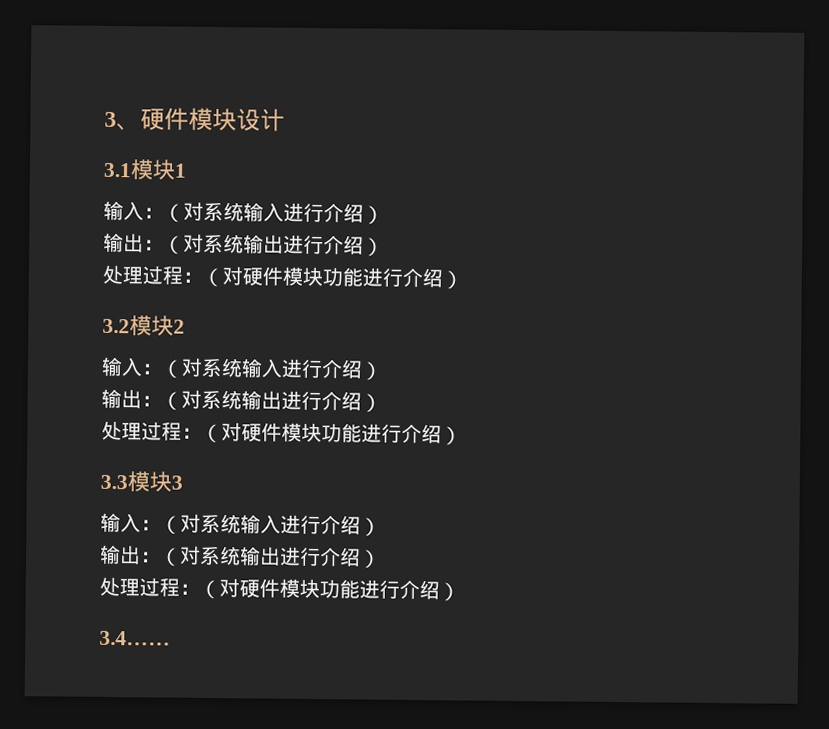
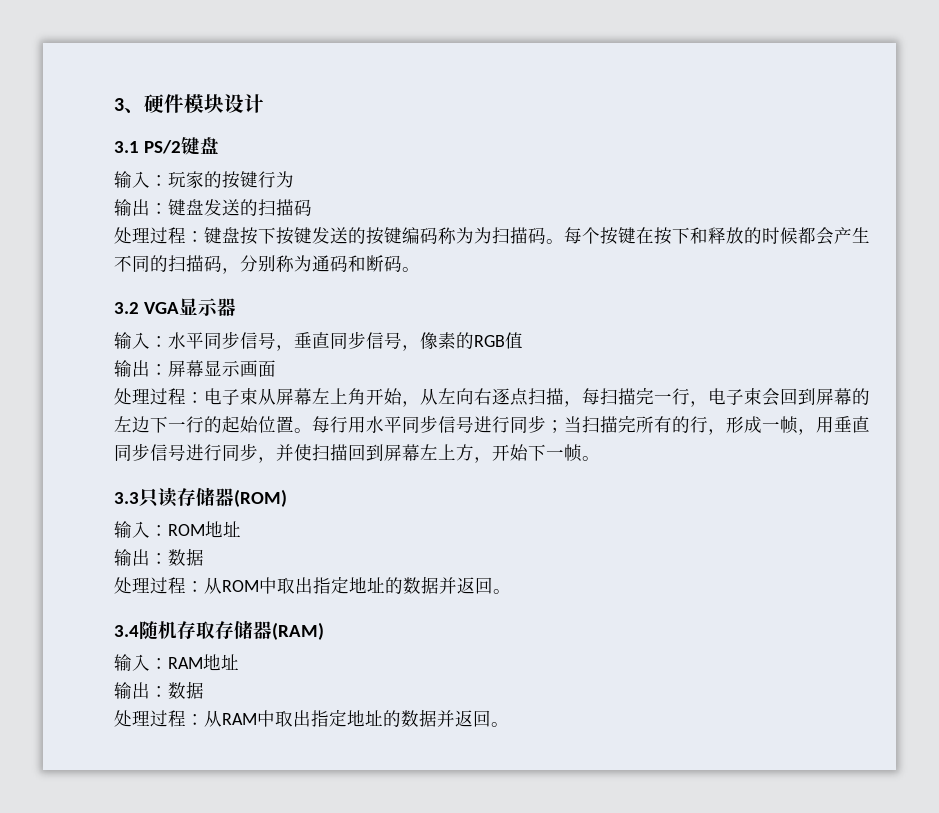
- 3.1模块1
- 输入：（对系统输入进行介绍）
- 输出：（对系统输出进行介绍）
- 处理过程：（对硬件模块功能进行介绍）
+ 3.1 PS/2键盘
+ 输入：玩家的按键行为
+ 输出：键盘发送的扫描码
+ 处理过程：键盘按下按键发送的按键编码称为为扫描码。每个按键在按下和释放的时候都会产生不同的扫描码，分别称为通码和断码。
- 3.2模块2
- 输入：（对系统输入进行介绍）
- 输出：（对系统输出进行介绍）
- 处理过程：（对硬件模块功能进行介绍）
- 3.3模块3
- 输入：（对系统输入进行介绍）
- 输出：（对系统输出进行介绍）
- 处理过程：（对硬件模块功能进行介绍）
- 3.4……
+ 3.2 VGA显示器
+ 输入：水平同步信号，垂直同步信号，像素的RGB值
+ 输出：屏幕显示画面
+ 处理过程：电子束从屏幕左上角开始，从左向右逐点扫描，每扫描完一行，电子束会回到屏幕的左边下一行的起始位置。每行用水平同步信号进行同步；当扫描完所有的行，形成一帧，用垂直同步信号进行同步，并使扫描回到屏幕左上方，开始下一帧。
+ 3.3只读存储器(ROM)
+ 输入：ROM地址
+ 输出：数据
+ 处理过程：从ROM中取出指定地址的数据并返回。
+ 3.4随机存取存储器(RAM)
+ 输入：RAM地址
+ 输出：数据
+ 处理过程：从RAM中取出指定地址的数据并返回。

